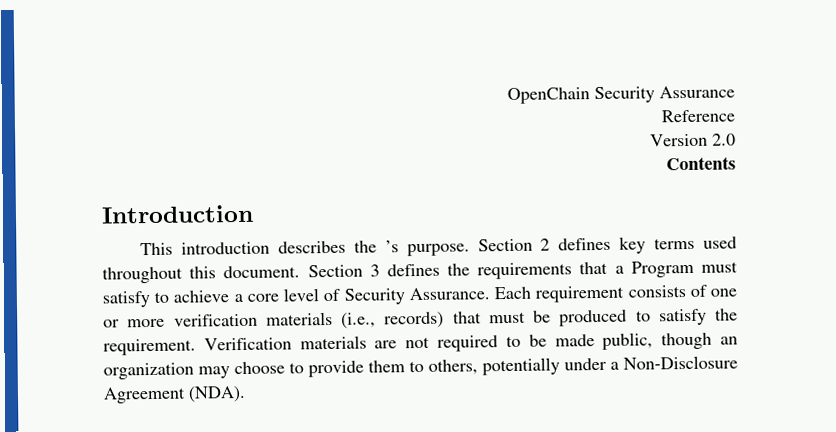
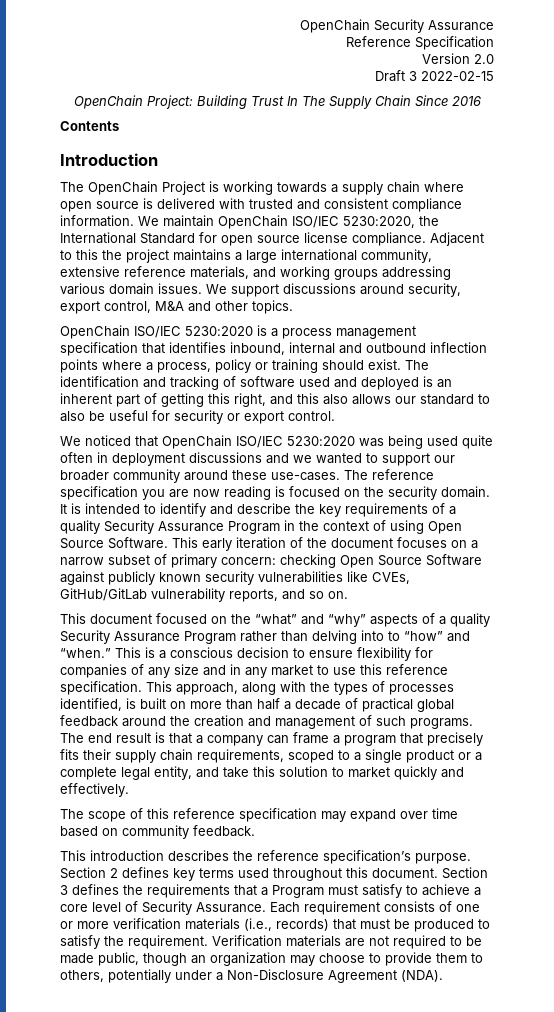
- Reference
+ Reference Specification
+ Draft 3 2022-02-15
+ OpenChain Project: Building Trust In The Supply Chain Since 2016
  Contents
  Introduction
+ The OpenChain Project is working towards a supply chain where open source is delivered with trusted and consistent compliance information. We maintain OpenChain ISO/IEC 5230:2020, the International Standard for open source license compliance. Adjacent to this the project maintains a large international community, extensive reference materials, and working groups addressing various domain issues. We support discussions around security, export control, M&A and other topics.
+ OpenChain ISO/IEC 5230:2020 is a process management specification that identifies inbound, internal and outbound inflection points where a process, policy or training should exist. The identification and tracking of software used and deployed is an inherent part of getting this right, and this also allows our standard to also be useful for security or export control.
+ We noticed that OpenChain ISO/IEC 5230:2020 was being used quite often in deployment discussions and we wanted to support our broader community around these use-cases. The reference specification you are now reading is focused on the security domain. It is intended to identify and describe the key requirements of a quality Security Assurance Program in the context of using Open Source Software. This early iteration of the document focuses on a narrow subset of primary concern: checking Open Source Software against publicly known security vulnerabilities like CVEs, GitHub/GitLab vulnerability reports, and so on.
+ This document focused on the “what” and “why” aspects of a quality Security Assurance Program rather than delving into to “how” and “when.” This is a conscious decision to ensure flexibility for companies of any size and in any market to use this reference specification. This approach, along with the types of processes identified, is built on more than half a decade of practical global feedback around the creation and management of such programs. The end result is that a company can frame a program that precisely fits their supply chain requirements, scoped to a single product or a complete legal entity, and take this solution to market quickly and effectively.
+ The scope of this reference specification may expand over time based on community feedback.
- This introduction describes the ’s purpose.
+ This introduction describes the reference specification’s purpose.

